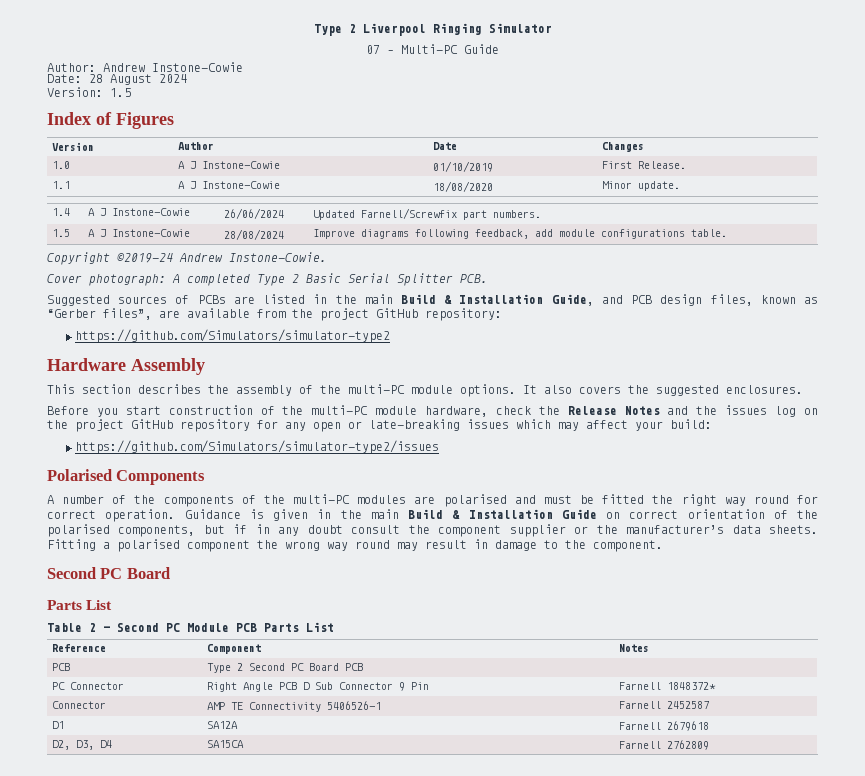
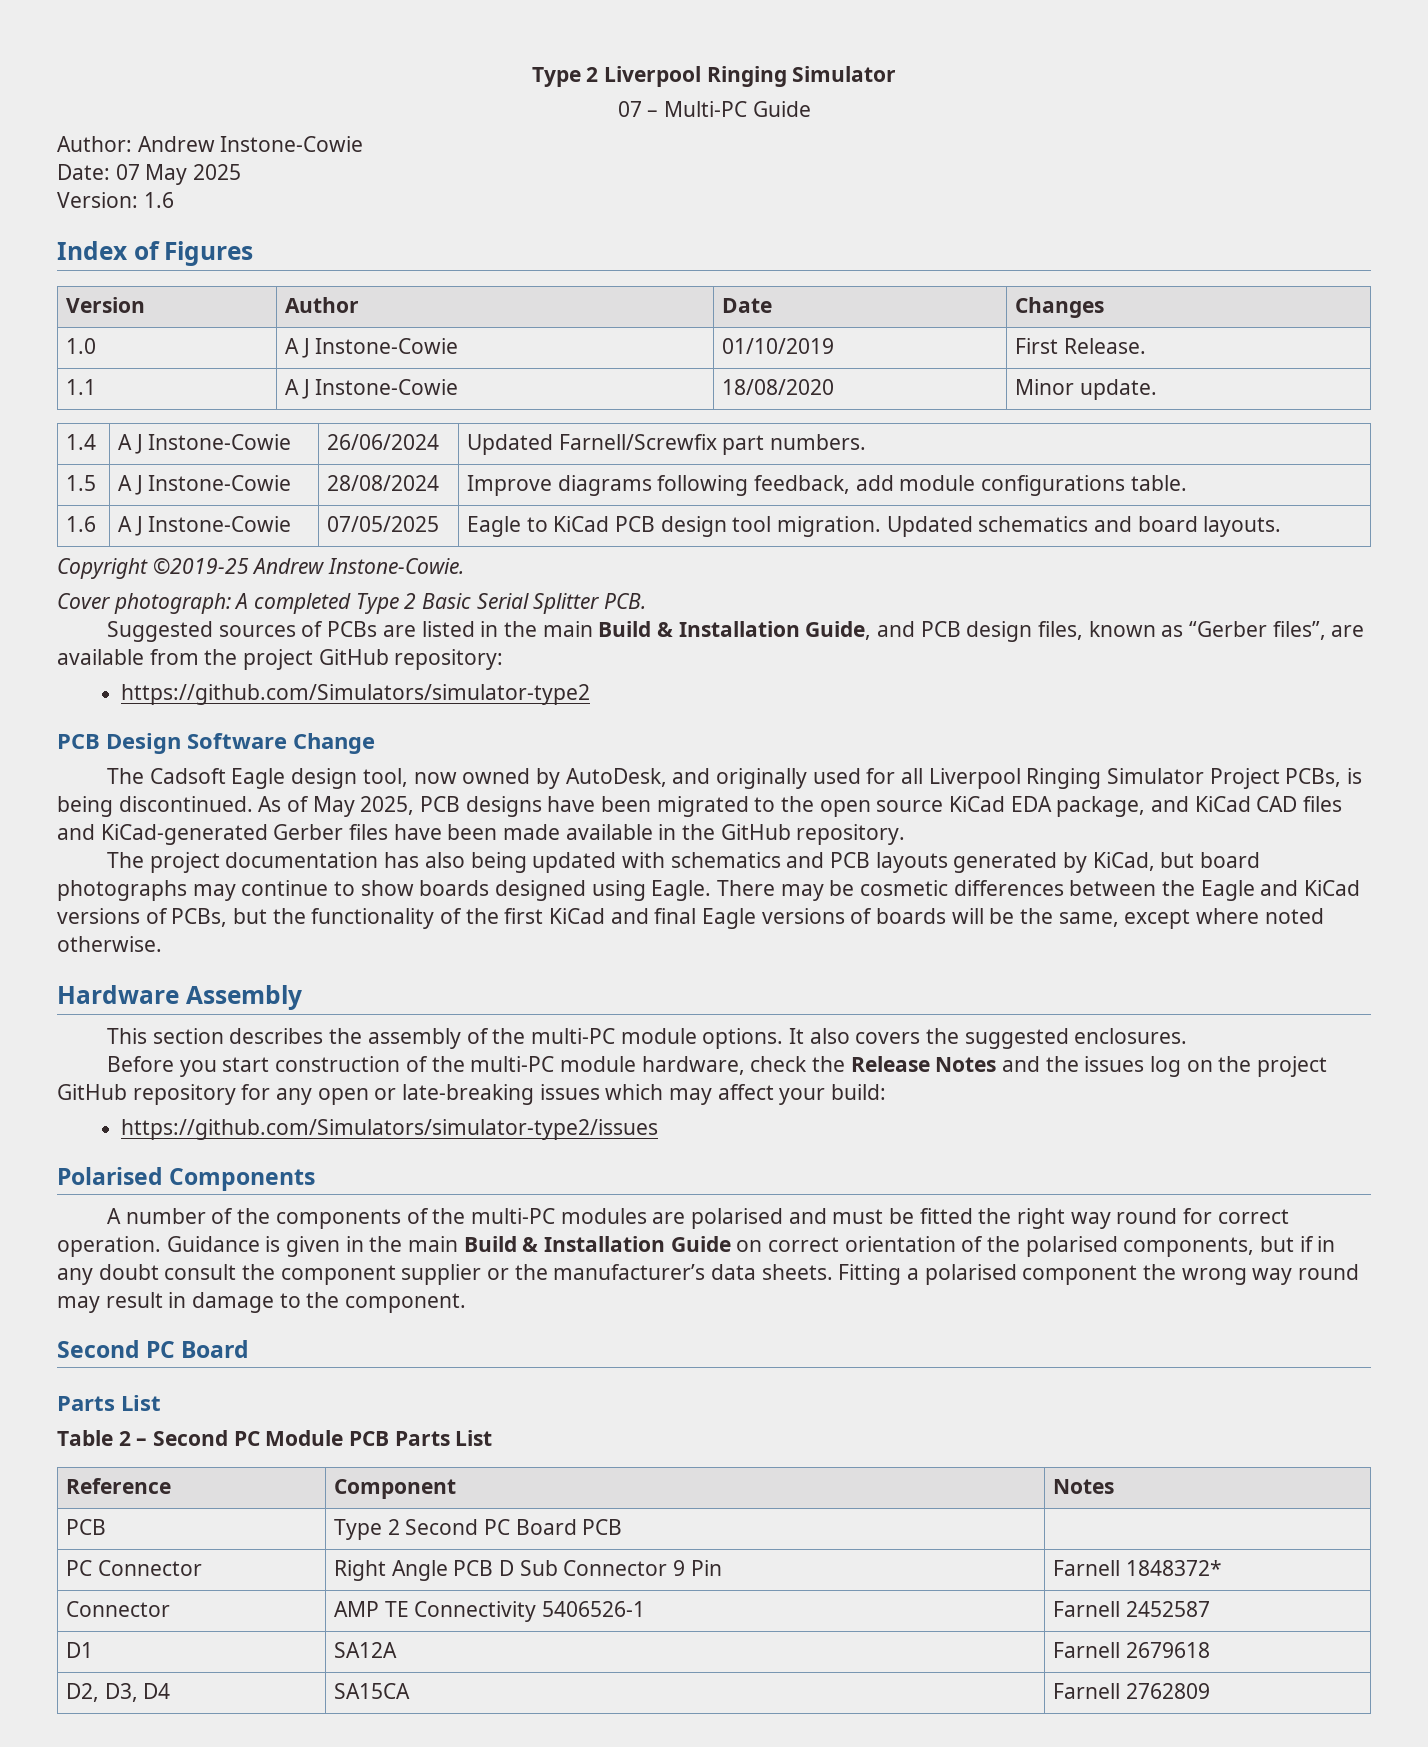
- Date: 28 August 2024
+ Date: 07 May 2025
- Version: 1.5
+ Version: 1.6
+ 1.6 | A J Instone-Cowie | 07/05/2025 | Eagle to KiCad PCB design tool migration. Updated schematics and board layouts.
- Copyright ©2019-24 Andrew Instone-Cowie.
+ Copyright ©2019-25 Andrew Instone-Cowie.
+ PCB Design Software Change
+ The Cadsoft Eagle design tool, now owned by AutoDesk, and originally used for all Liverpool Ringing Simulator Project PCBs, is being discontinued. As of May 2025, PCB designs have been migrated to the open source KiCad EDA package, and KiCad CAD files and KiCad-generated Gerber files have been made available in the GitHub repository.
+ The project documentation has also being updated with schematics and PCB layouts generated by KiCad, but board photographs may continue to show boards designed using Eagle. There may be cosmetic differences between the Eagle and KiCad versions of PCBs, but the functionality of the first KiCad and final Eagle versions of boards will be the same, except where noted otherwise.

